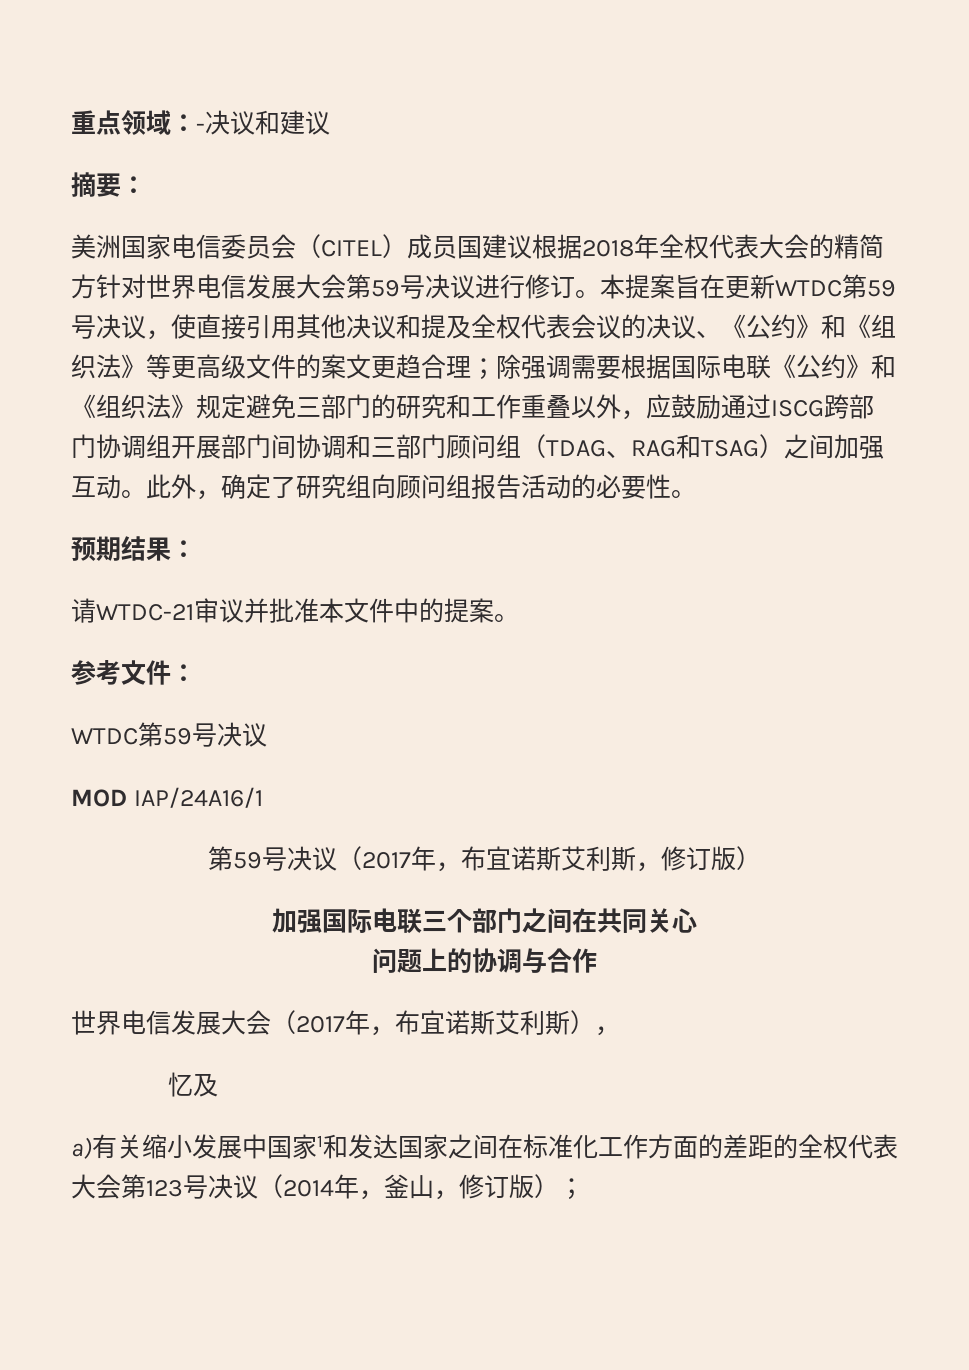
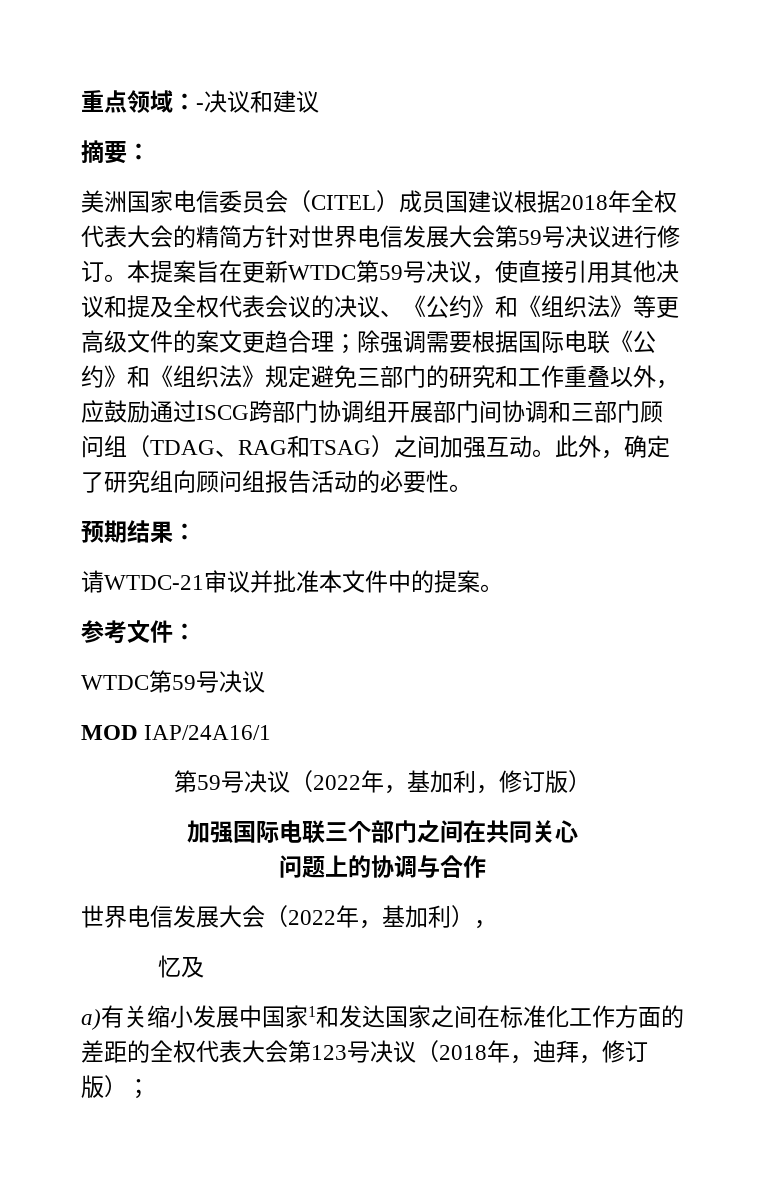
- 第59号决议（2017年，布宜诺斯艾利斯，修订版）
+ 第59号决议（2022年，基加利，修订版）
- 世界电信发展大会（2017年，布宜诺斯艾利斯），
+ 世界电信发展大会（2022年，基加利），
- a)有关缩小发展中国家1和发达国家之间在标准化工作方面的差距的全权代表大会第123号决议（2014年，釜山，修订版）；
+ a)有关缩小发展中国家1和发达国家之间在标准化工作方面的差距的全权代表大会第123号决议（2018年，迪拜，修订版）；

